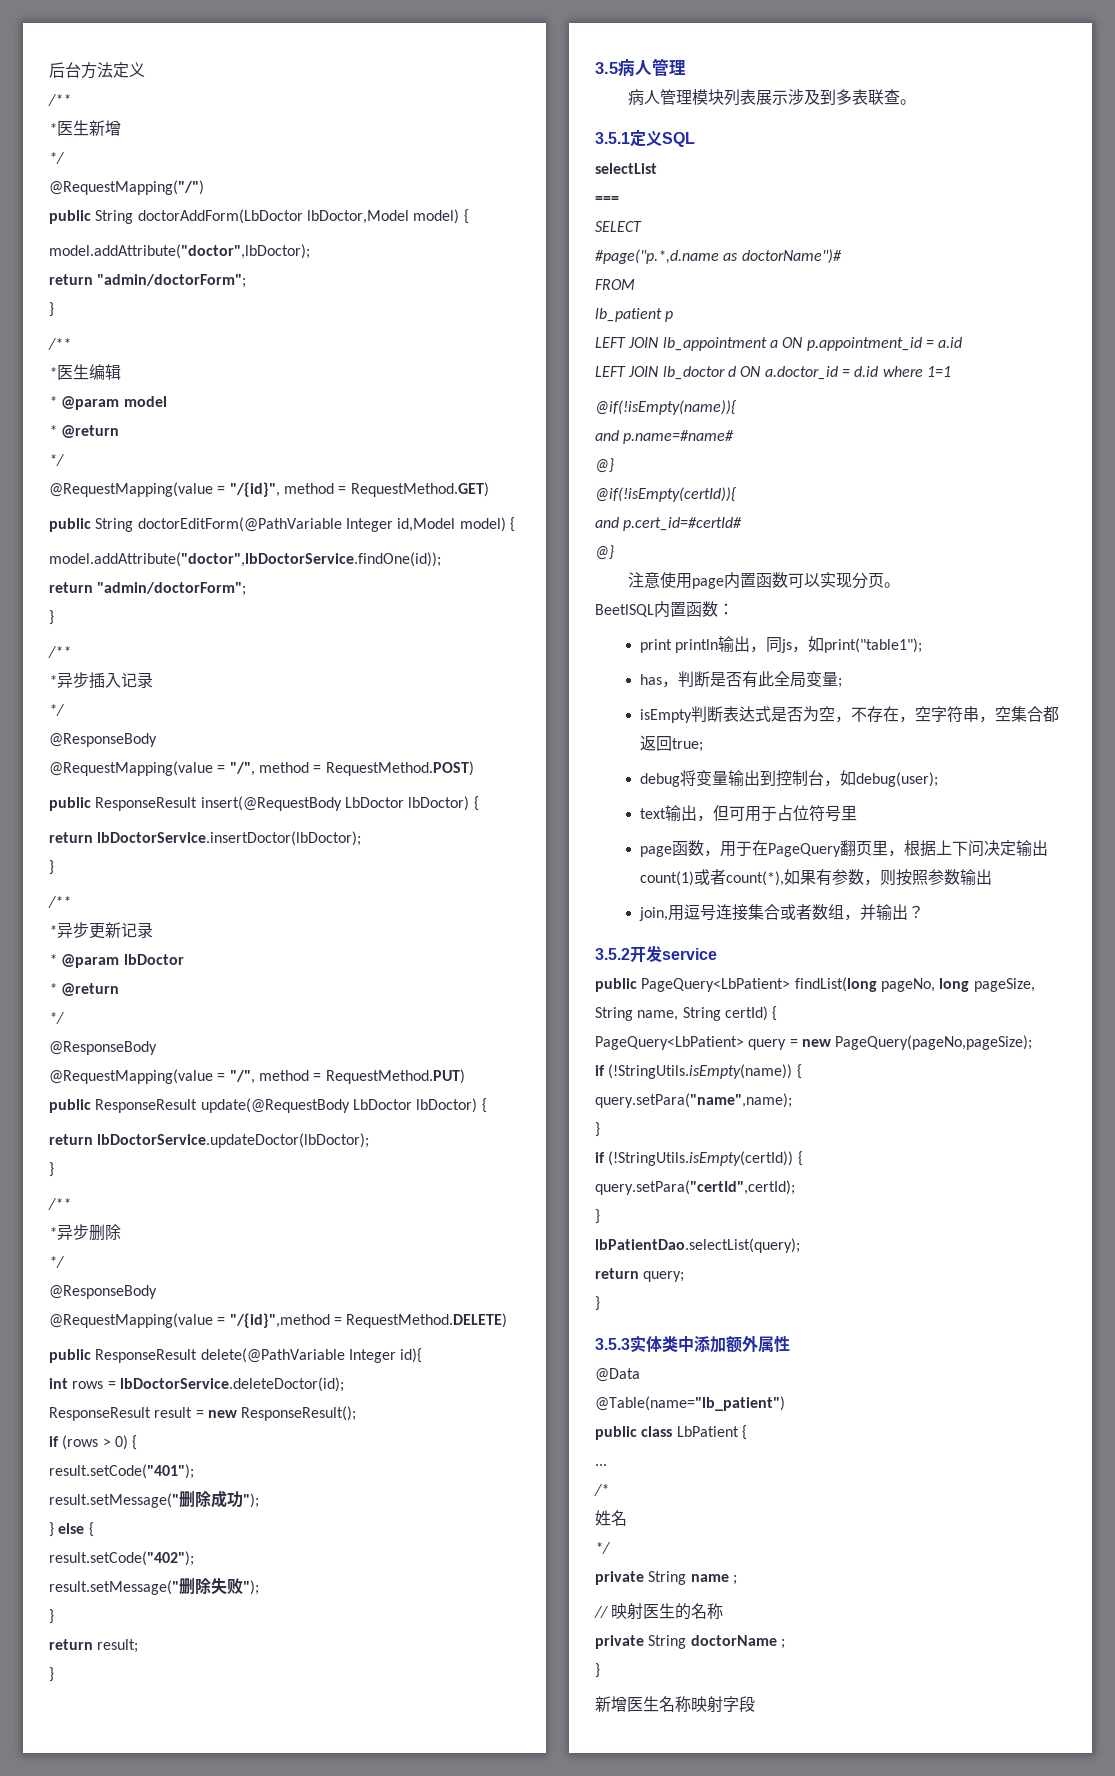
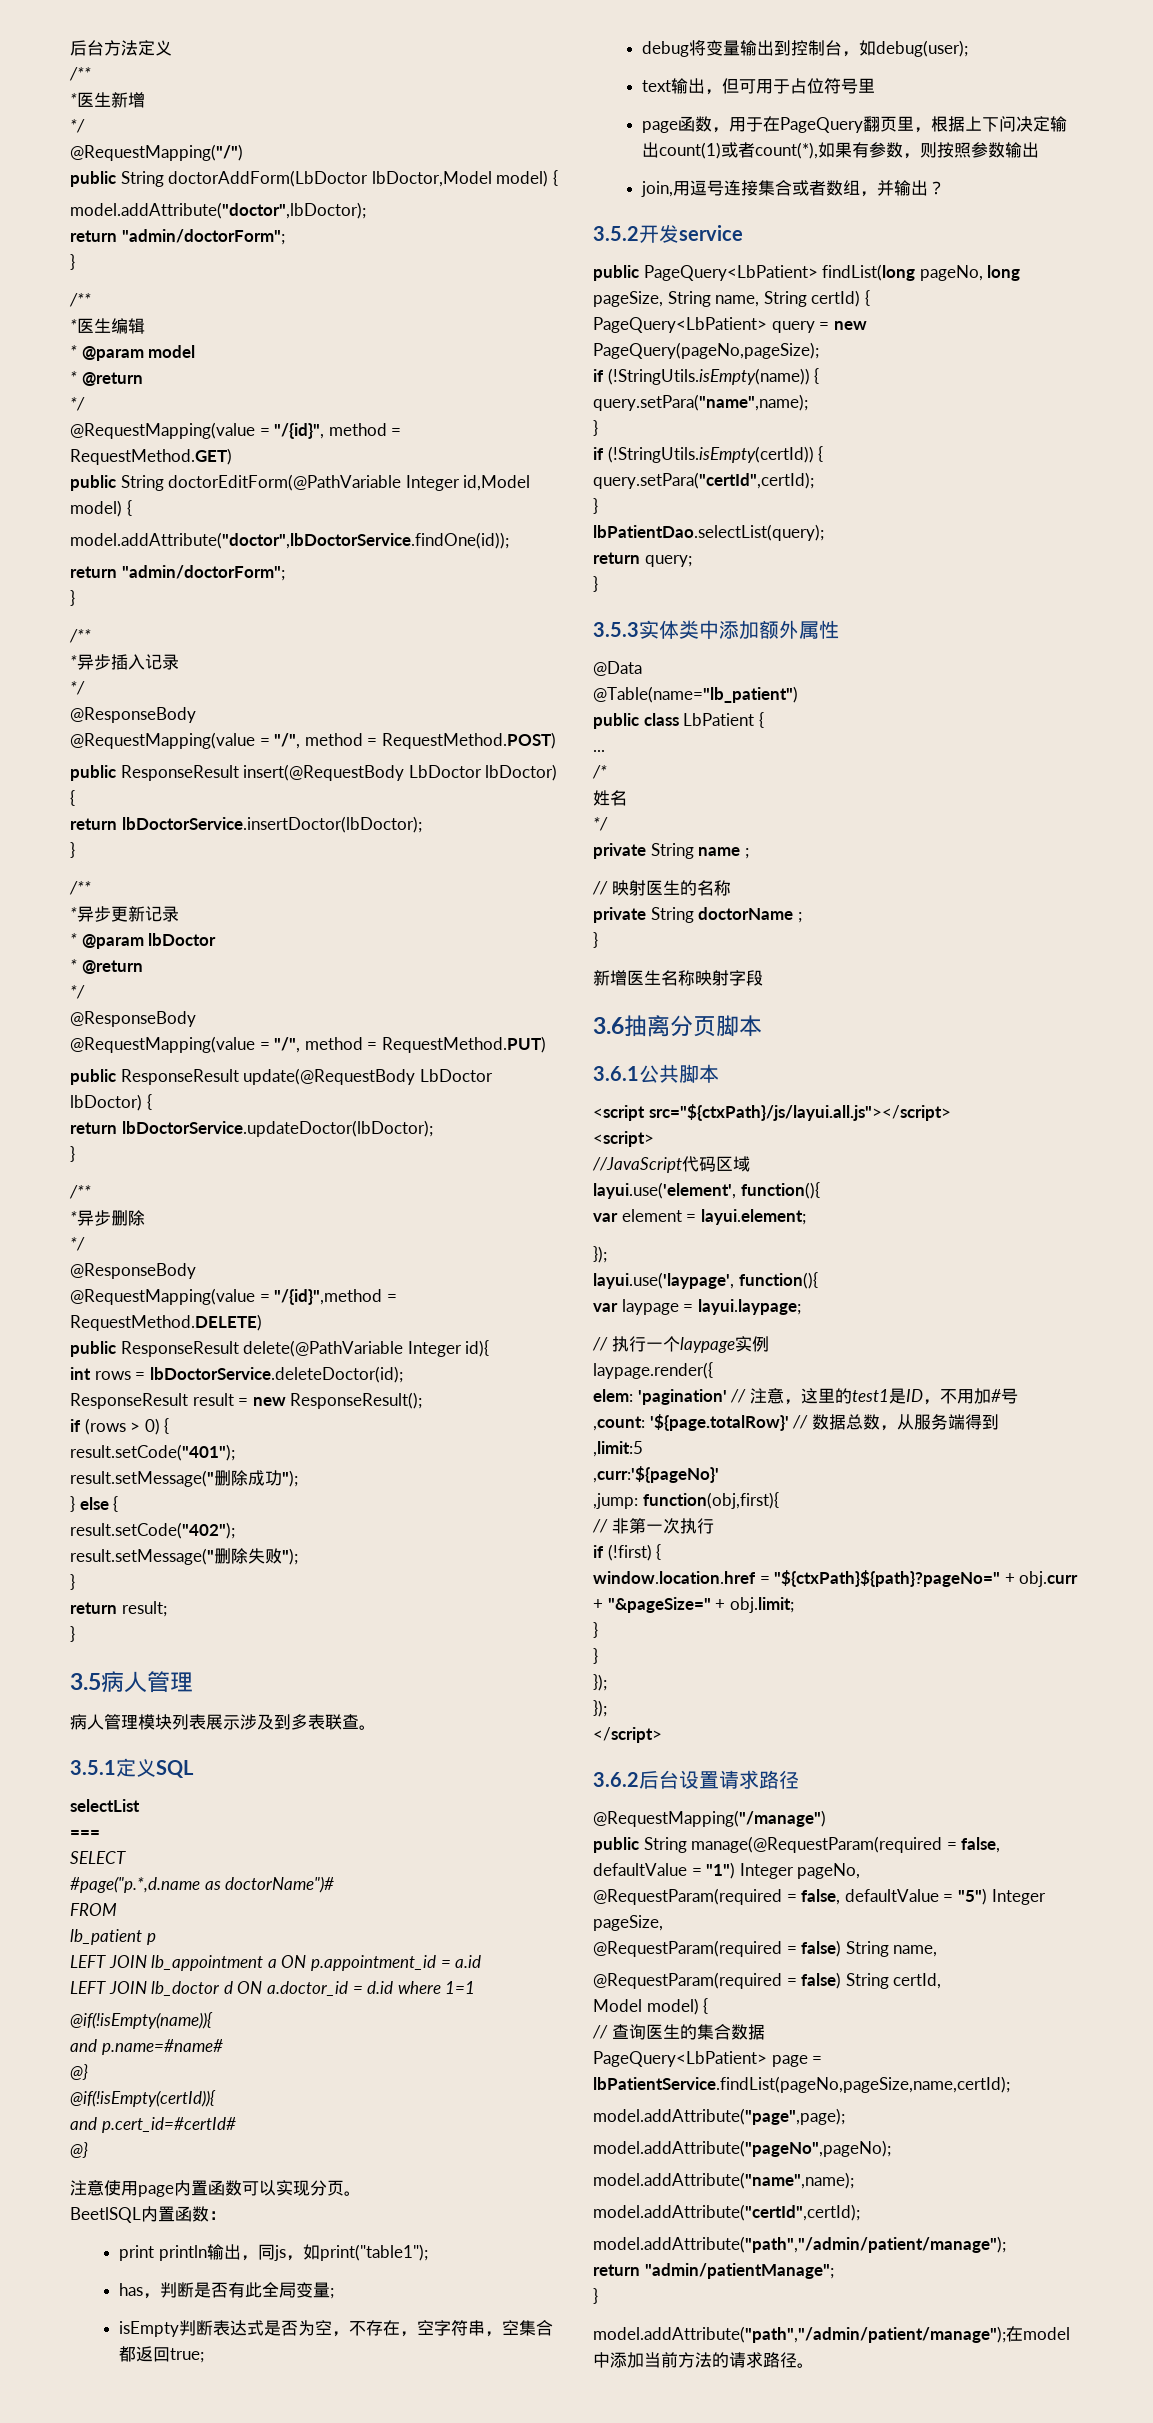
+ 3.6抽离分页脚本
+ 3.6.1公共脚本
+ <script src="${ctxPath}/js/layui.all.js"></script>
+ <script>
+ //JavaScript代码区域
+ layui.use('element', function(){
+ var element = layui.element;
+ });
+ layui.use('laypage', function(){
+ var laypage = layui.laypage;
+ // 执行一个laypage实例
+ laypage.render({
+ elem: 'pagination' // 注意，这里的test1是ID，不用加#号
+ ,count: '${page.totalRow}' // 数据总数，从服务端得到
+ ,limit:5
+ ,curr:'${pageNo}'
+ ,jump: function(obj,first){
+ // 非第一次执行
+ if (!first) {
+ window.location.href = "${ctxPath}${path}?pageNo=" + obj.curr + "&pageSize=" + obj.limit;
+ }
+ }
+ });
+ });
+ </script>
+ 3.6.2后台设置请求路径
+ @RequestMapping("/manage")
+ public String manage(@RequestParam(required = false, defaultValue = "1") Integer pageNo,
+ @RequestParam(required = false, defaultValue = "5") Integer pageSize,
+ @RequestParam(required = false) String name,
+ @RequestParam(required = false) String certId,
+ Model model) {
+ // 查询医生的集合数据
+ PageQuery<LbPatient> page = lbPatientService.findList(pageNo,pageSize,name,certId);
+ model.addAttribute("page",page);
+ model.addAttribute("pageNo",pageNo);
+ model.addAttribute("name",name);
+ model.addAttribute("certId",certId);
+ model.addAttribute("path","/admin/patient/manage");
+ return "admin/patientManage";
+ }
+ model.addAttribute("path","/admin/patient/manage");在model中添加当前方法的请求路径。

